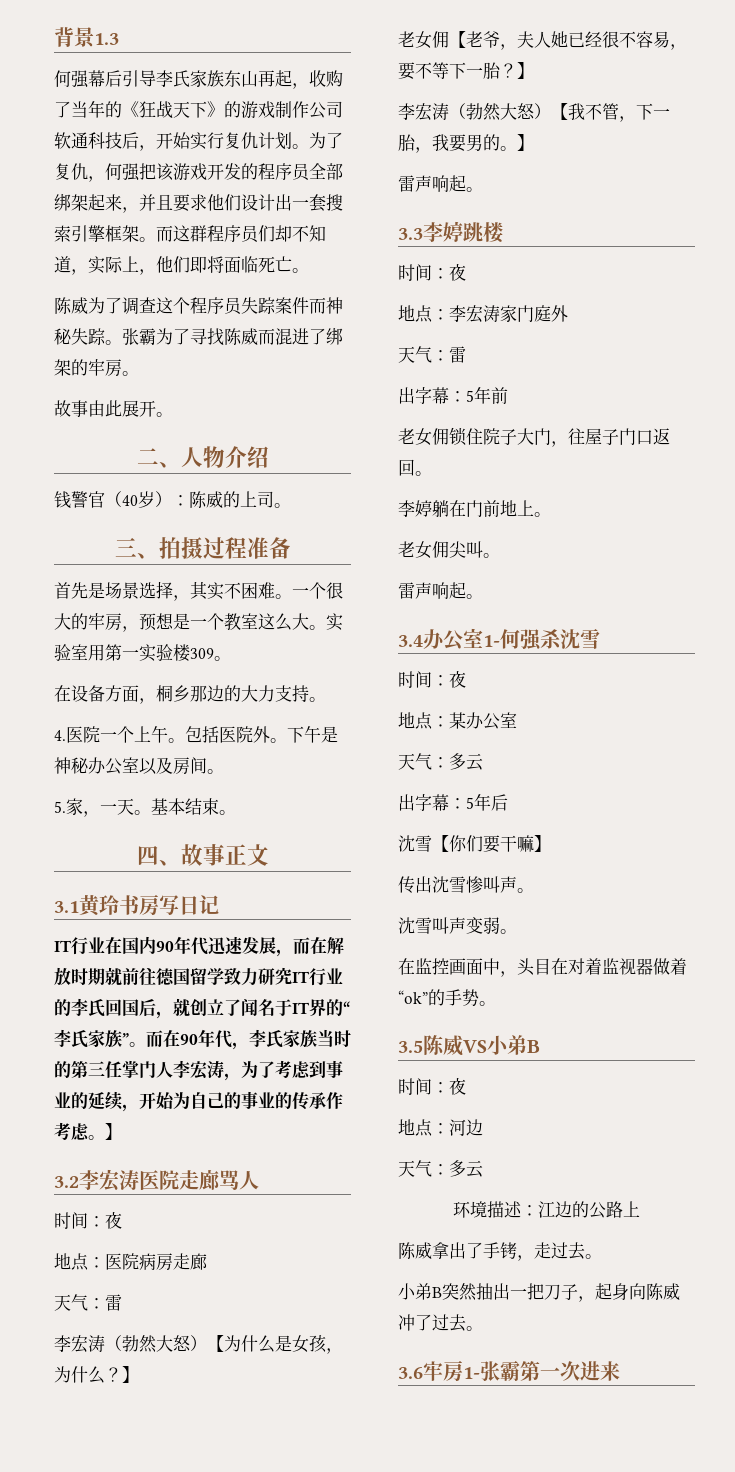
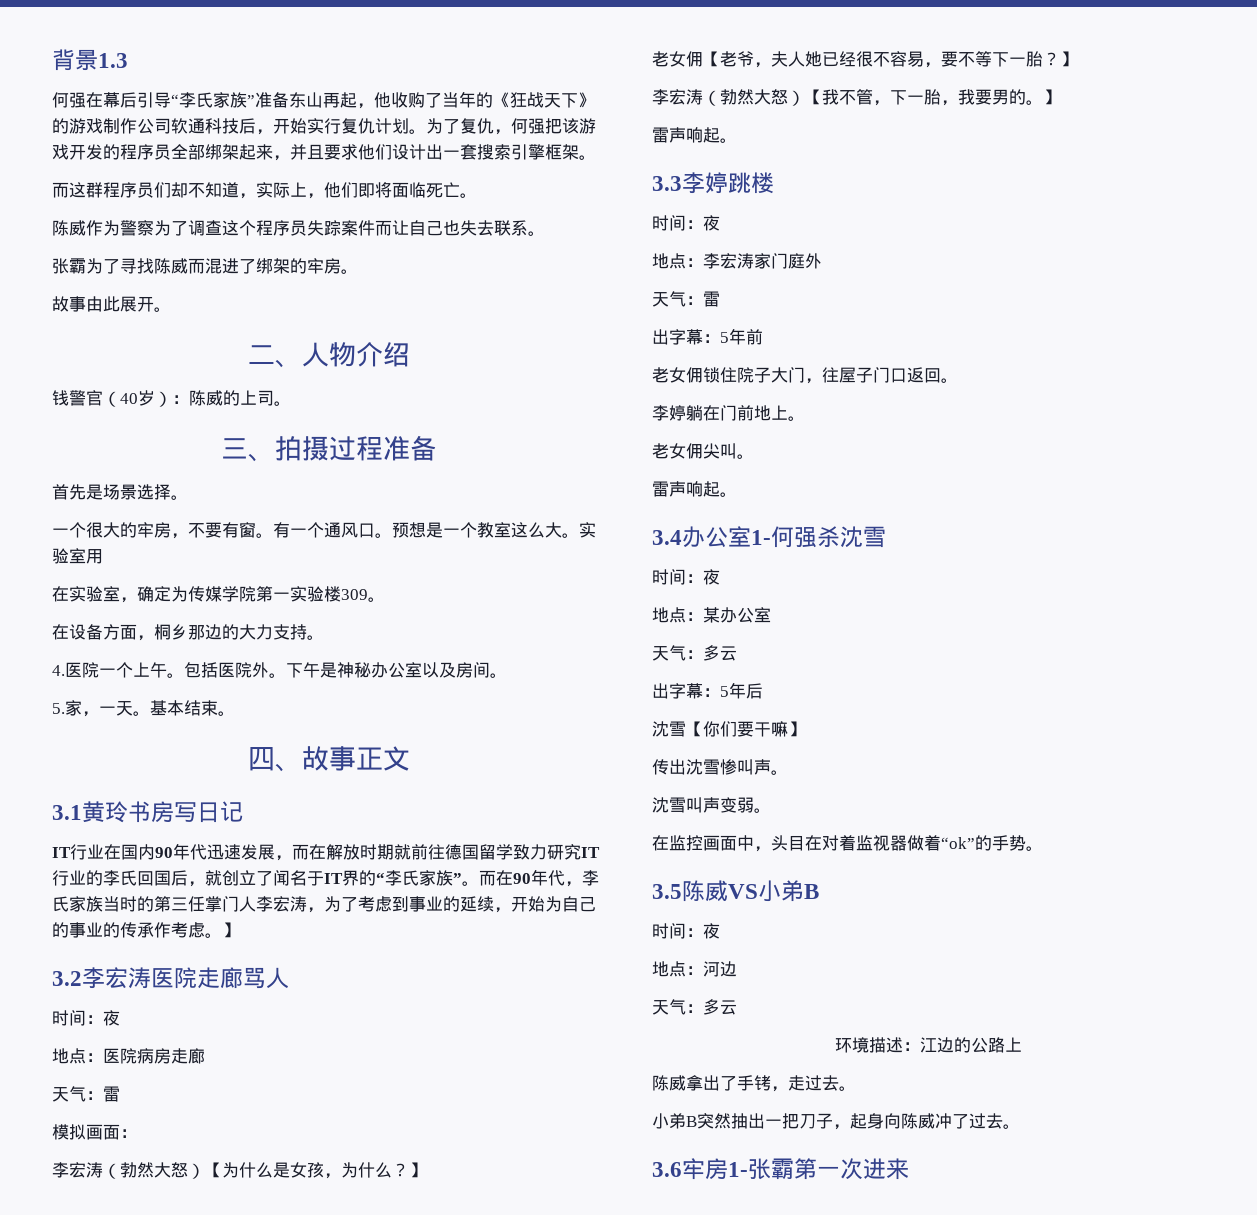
- 何强幕后引导李氏家族东山再起，收购了当年的《狂战天下》的游戏制作公司软通科技后，开始实行复仇计划。
+ 何强在幕后引导“李氏家族”准备东山再起，他收购了当年的《狂战天下》的游戏制作公司软通科技后，开始实行复仇计划。
- 为了复仇，何强把该游戏开发的程序员全部绑架起来，并且要求他们设计出一套搜索引擎框架。而这群程序员们却不知道，实际上，他们即将面临死亡。
+ 为了复仇，何强把该游戏开发的程序员全部绑架起来，并且要求他们设计出一套搜索引擎框架。
+ 而这群程序员们却不知道，实际上，他们即将面临死亡。
- 陈威为了调查这个程序员失踪案件而神秘失踪。张霸为了寻找陈威而混进了绑架的牢房。
+ 陈威作为警察为了调查这个程序员失踪案件而让自己也失去联系。
+ 张霸为了寻找陈威而混进了绑架的牢房。
- 首先是场景选择，其实不困难。一个很大的牢房，预想是一个教室这么大。
+ 首先是场景选择。
+ 一个很大的牢房，不要有窗。有一个通风口。预想是一个教室这么大。
- 实验室用第一实验楼309。
+ 实验室用
+ 在实验室，确定为传媒学院第一实验楼309。
+ 模拟画面：

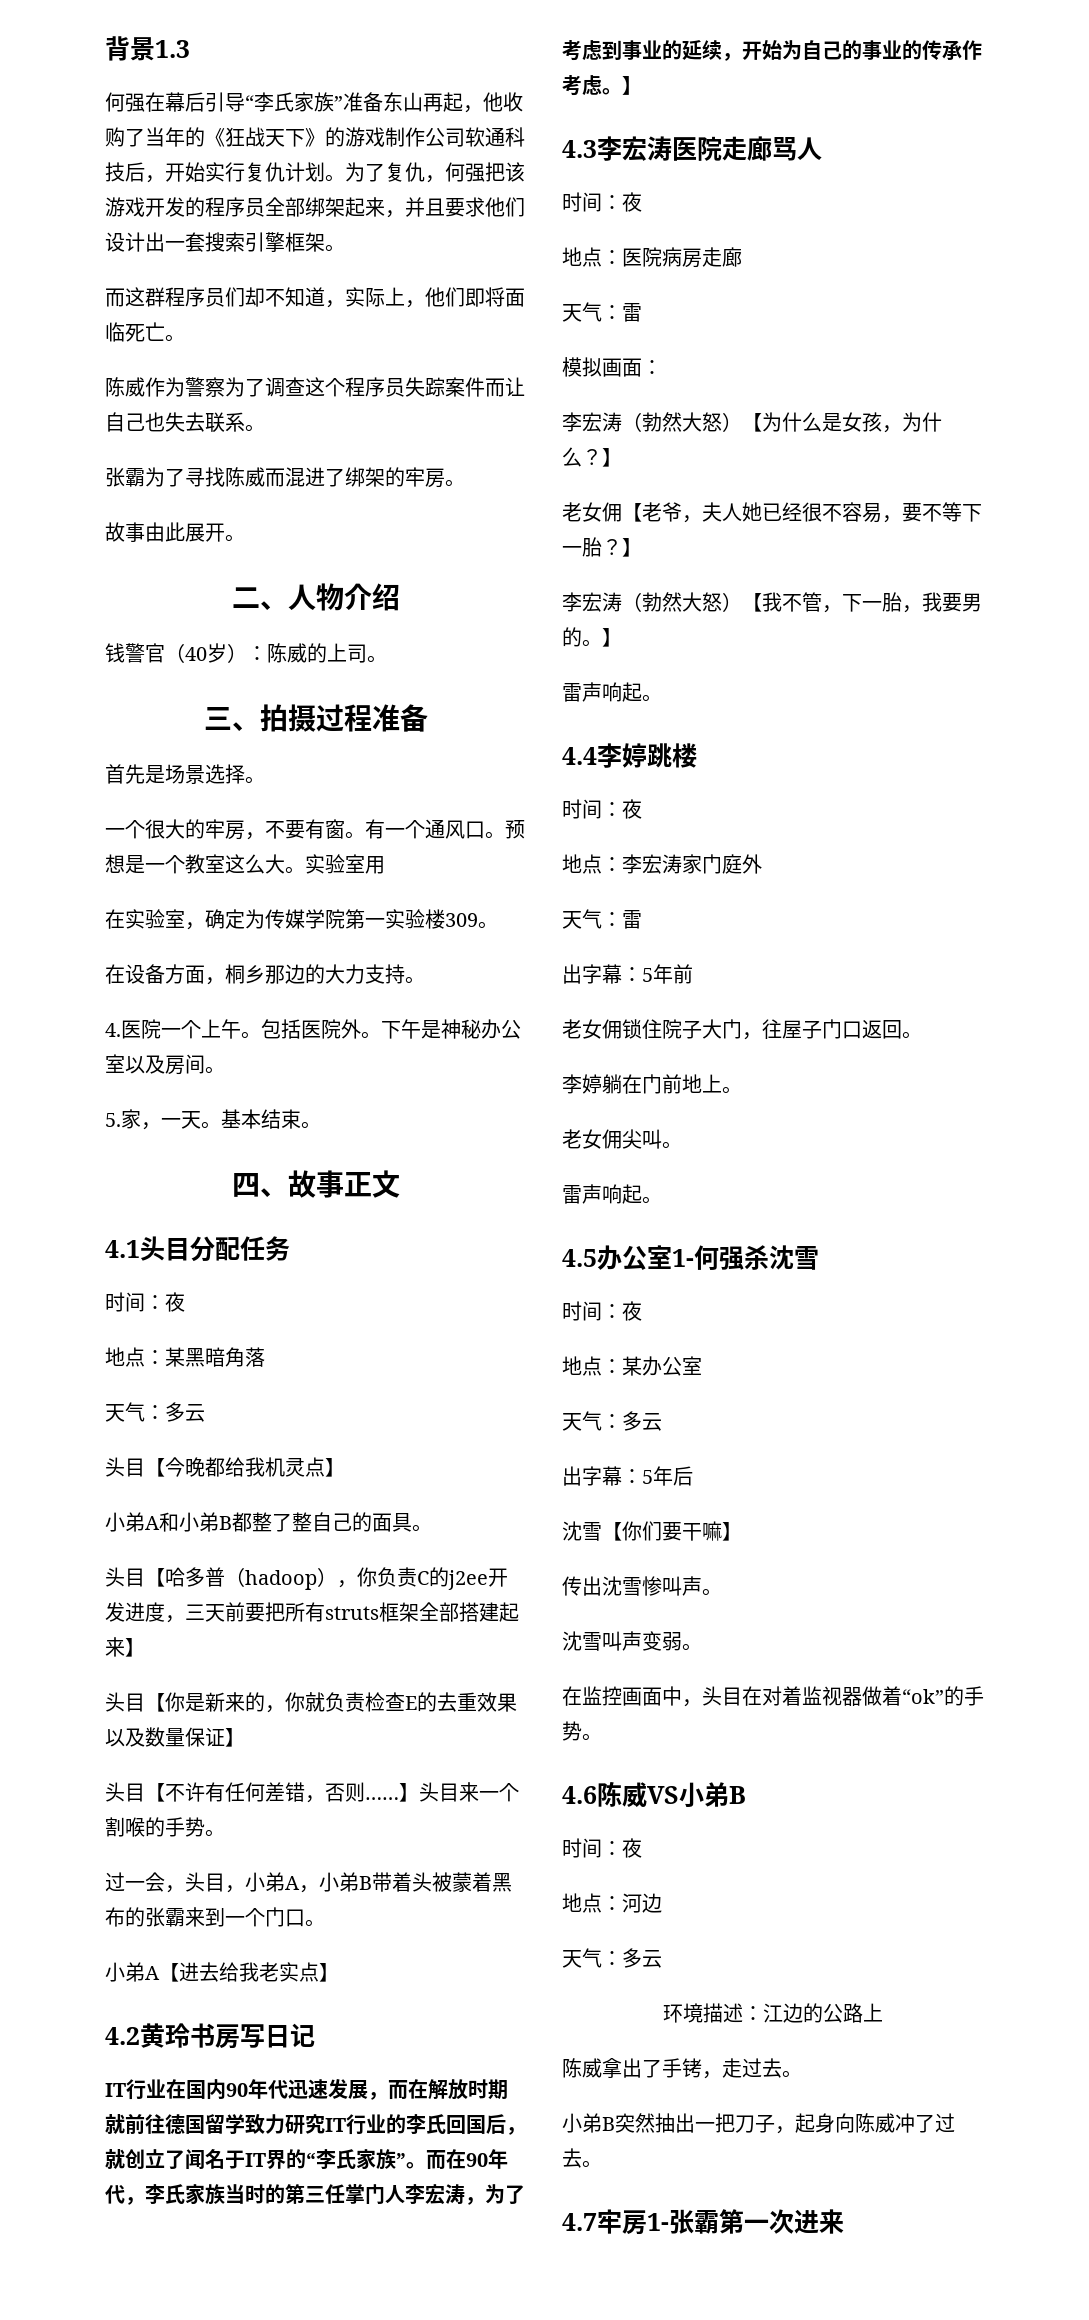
- 3.1黄玲书房写日记
+ 4.1头目分配任务
+ 时间：夜
+ 地点：某黑暗角落
+ 天气：多云
+ 头目【今晚都给我机灵点】
+ 小弟A和小弟B都整了整自己的面具。
+ 头目【哈多普（hadoop），你负责C的j2ee开发进度，三天前要把所有struts框架全部搭建起来】
+ 头目【你是新来的，你就负责检查E的去重效果以及数量保证】
+ 头目【不许有任何差错，否则……】头目来一个割喉的手势。
+ 过一会，头目，小弟A，小弟B带着头被蒙着黑布的张霸来到一个门口。
+ 小弟A【进去给我老实点】
+ 4.2黄玲书房写日记
- 3.2李宏涛医院走廊骂人
+ 4.3李宏涛医院走廊骂人
- 3.3李婷跳楼
+ 4.4李婷跳楼
- 3.4办公室1-何强杀沈雪
+ 4.5办公室1-何强杀沈雪
- 3.5陈威VS小弟B
+ 4.6陈威VS小弟B
- 3.6牢房1-张霸第一次进来
+ 4.7牢房1-张霸第一次进来

